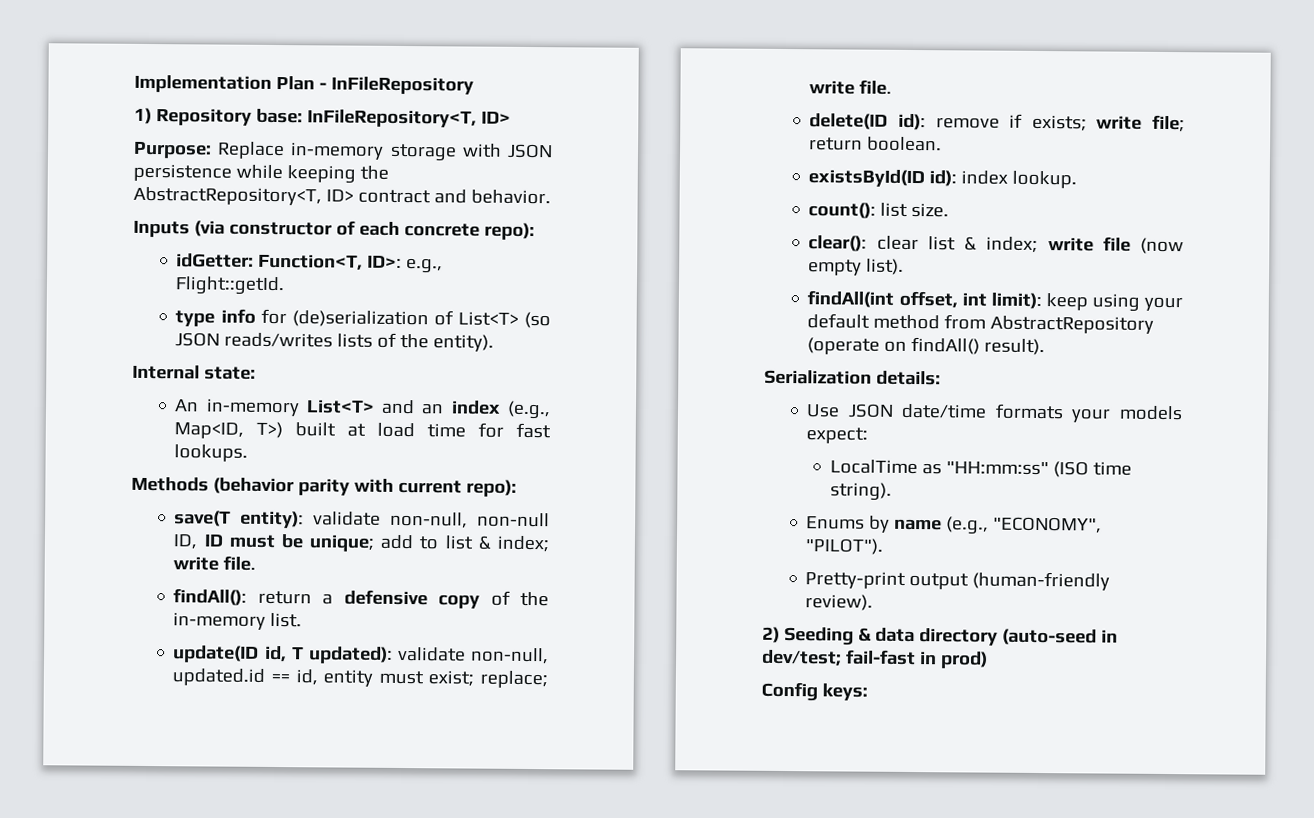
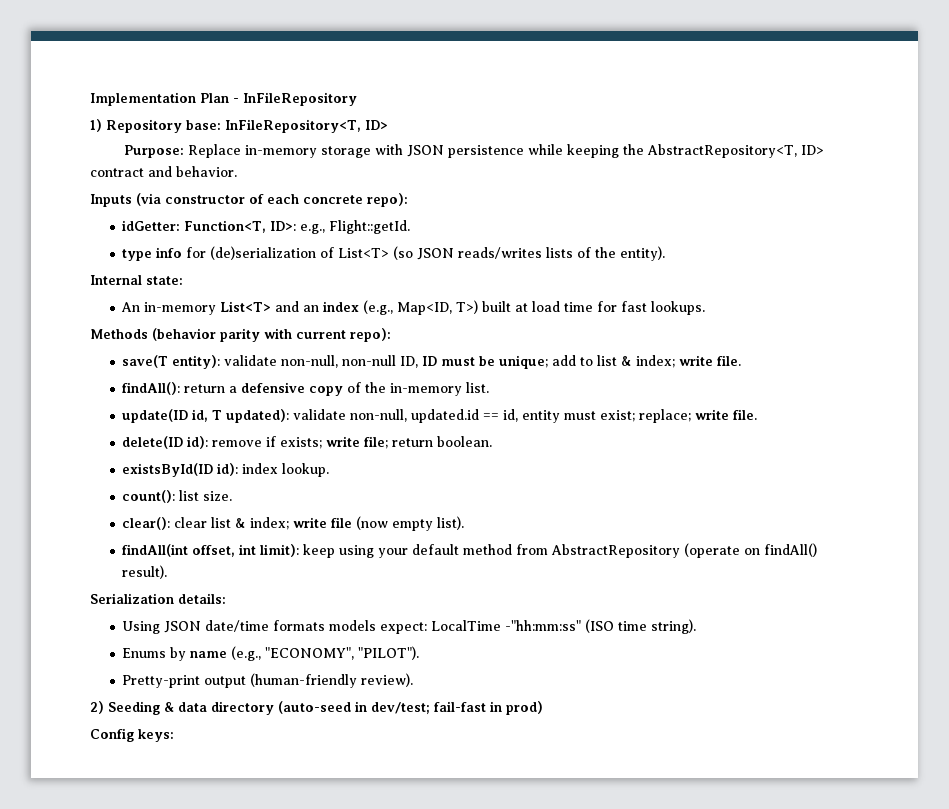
- Use JSON date/time formats your models expect:
- LocalTime as "HH:mm:ss" (ISO time string).
+ Using JSON date/time formats models expect: LocalTime -"hh:mm:ss" (ISO time string).

